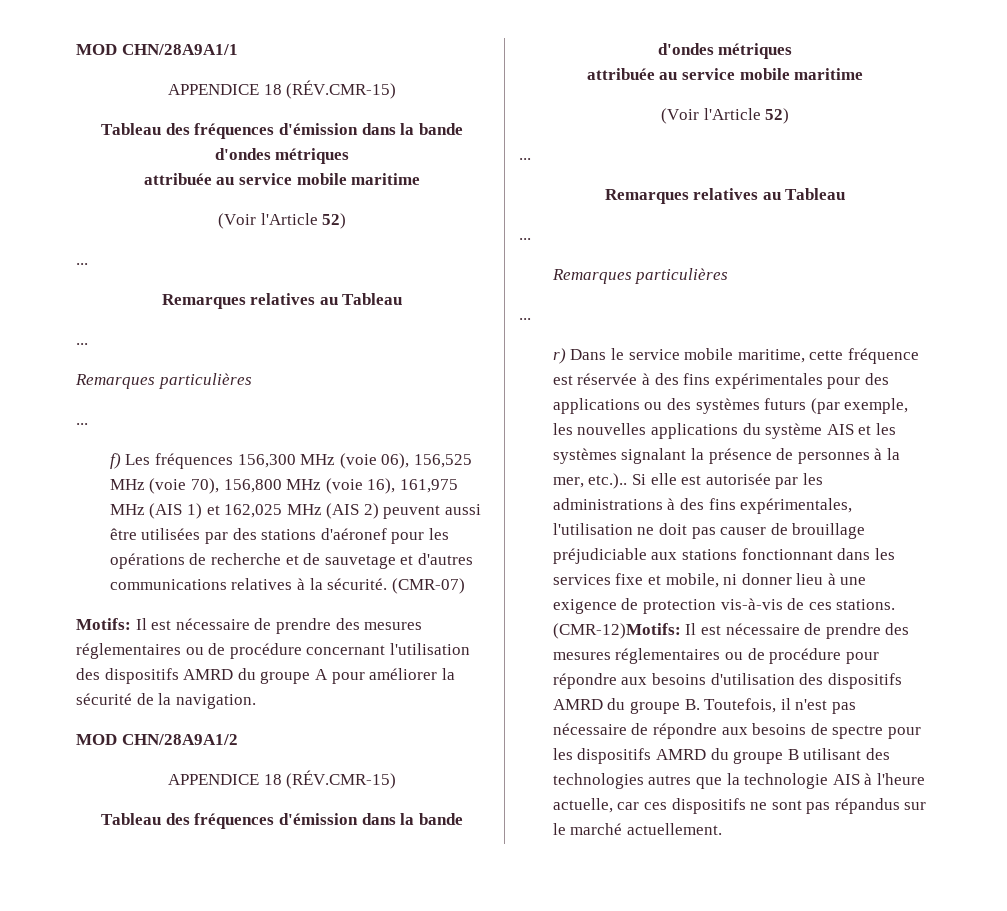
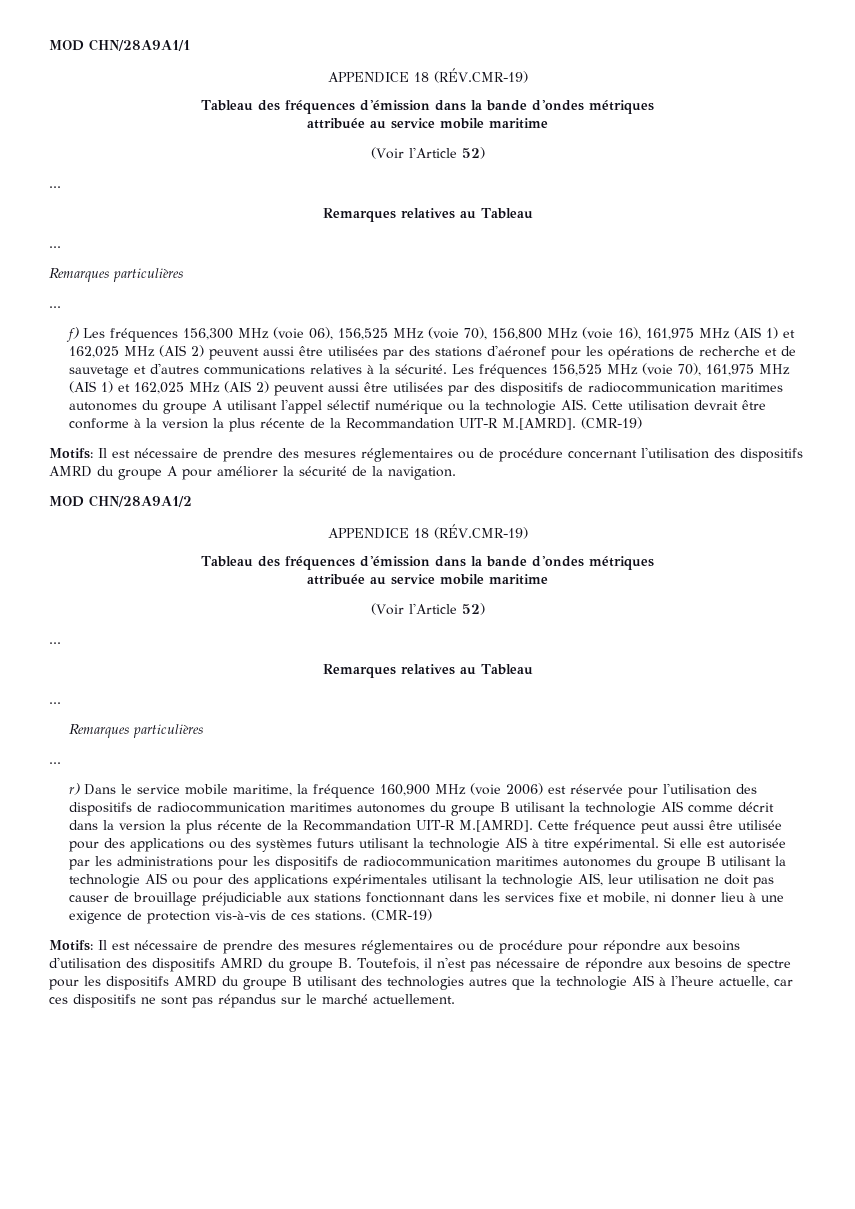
  MOD CHN/28A9A1/1
- APPENDICE 18 (RÉV.CMR-15)
+ APPENDICE 18 (RÉV.CMR-19)
- (CMR-07)
+ Les fréquences 156,525 MHz (voie 70), 161,975 MHz (AIS 1) et 162,025 MHz (AIS 2) peuvent aussi être utilisées par des dispositifs de radiocommunication maritimes autonomes du groupe A utilisant l'appel sélectif numérique ou la technologie AIS. Cette utilisation devrait être conforme à la version la plus récente de la Recommandation UIT-R M.[AMRD]. (CMR-19)
  MOD CHN/28A9A1/2
- APPENDICE 18 (RÉV.CMR-15)
+ APPENDICE 18 (RÉV.CMR-19)
- r) Dans le service mobile maritime, cette fréquence est réservée à des fins expérimentales pour des applications ou des systèmes futurs (par exemple, les nouvelles applications du système AIS et les systèmes signalant la présence de personnes à la mer, etc.)..
+ r) Dans le service mobile maritime, la fréquence 160,900 MHz (voie 2006) est réservée pour l'utilisation des dispositifs de radiocommunication maritimes autonomes du groupe B utilisant la technologie AIS comme décrit dans la version la plus récente de la Recommandation UIT-R M.[AMRD]. Cette fréquence peut aussi être utilisée pour des applications ou des systèmes futurs utilisant la technologie AIS à titre expérimental.
- Si elle est autorisée par les administrations à des fins expérimentales, l'utilisation ne doit pas causer de brouillage préjudiciable aux stations fonctionnant dans les services fixe et mobile, ni donner lieu à une exigence de protection vis-à-vis de ces stations. (CMR-12)Motifs:
+ Si elle est autorisée par les administrations pour les dispositifs de radiocommunication maritimes autonomes du groupe B utilisant la technologie AIS ou pour des applications expérimentales utilisant la technologie AIS, leur utilisation ne doit pas causer de brouillage préjudiciable aux stations fonctionnant dans les services fixe et mobile, ni donner lieu à une exigence de protection vis-à-vis de ces stations. (CMR-19)
+ Motifs:

